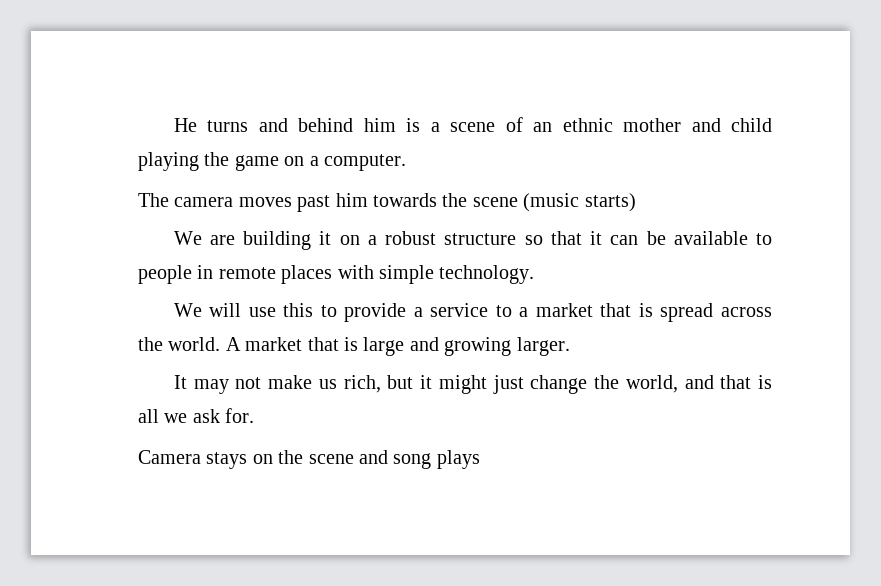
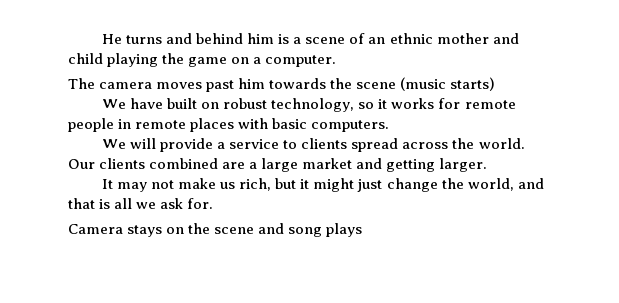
- We are building it on a robust structure so that it can be available to people in remote places with simple technology.
+ We have built on robust technology, so it works for remote people in remote places with basic computers.
- We will use this to provide a service to a market that is spread across the world. A market that is large and growing larger.
+ We will provide a service to clients spread across the world. Our clients combined are a large market and getting larger.

